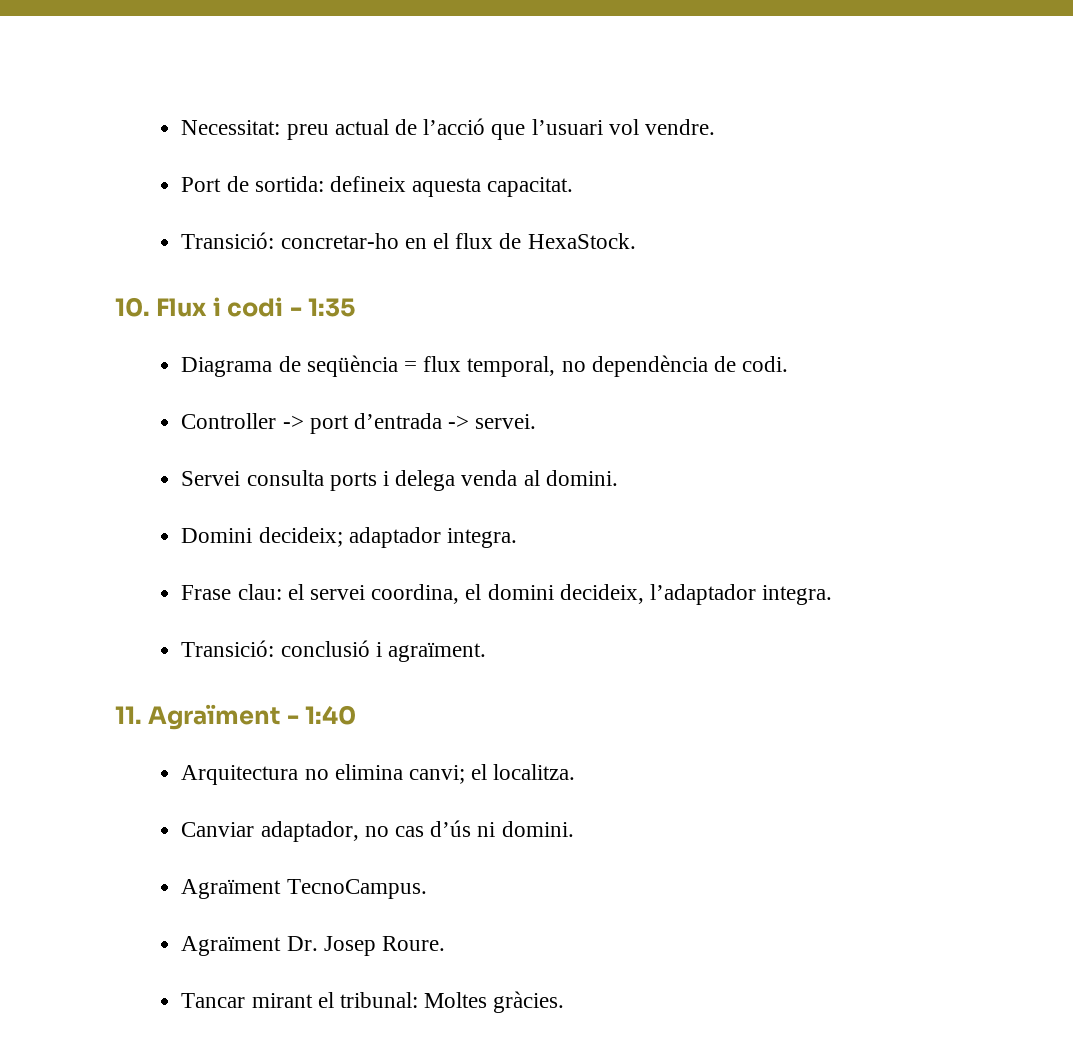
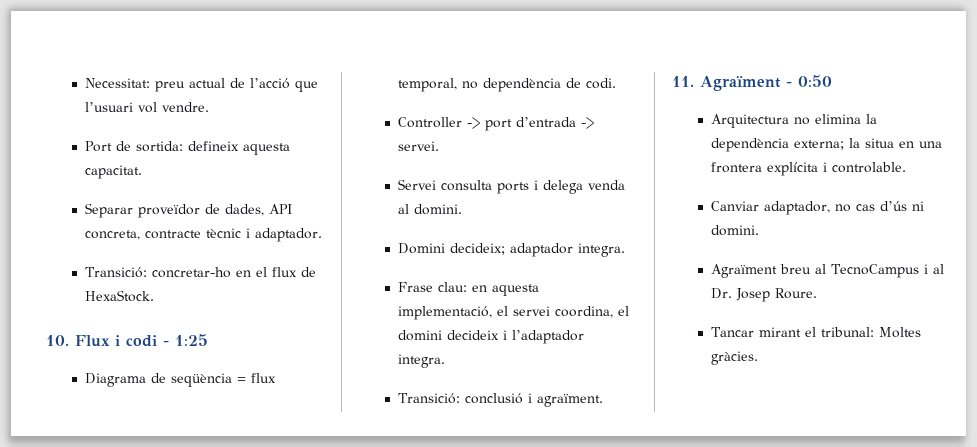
+ Separar proveïdor de dades, API concreta, contracte tècnic i adaptador.
- 10. Flux i codi - 1:35
+ 10. Flux i codi - 1:25
- Frase clau: el servei coordina, el domini decideix, l’adaptador integra.
+ Frase clau: en aquesta implementació, el servei coordina, el domini decideix i l’adaptador integra.
- 11. Agraïment - 1:40
+ 11. Agraïment - 0:50
- Arquitectura no elimina canvi; el localitza.
+ Arquitectura no elimina la dependència externa; la situa en una frontera explícita i controlable.
- Agraïment TecnoCampus.
- Agraïment Dr. Josep Roure.
+ Agraïment breu al TecnoCampus i al Dr. Josep Roure.

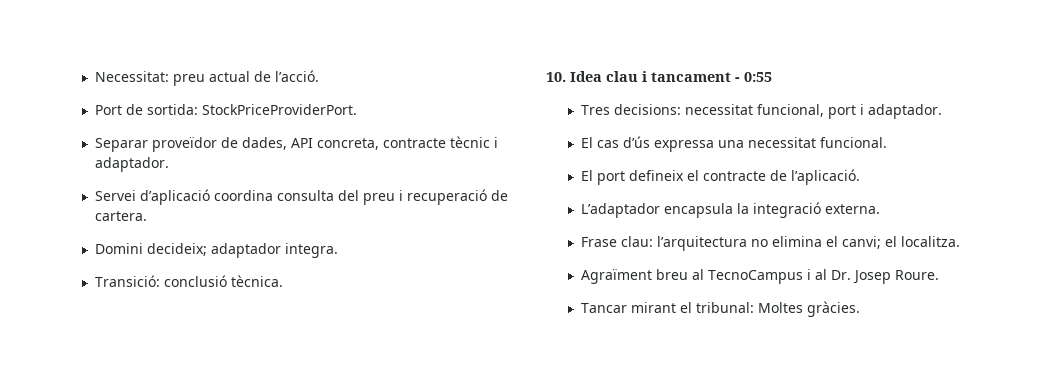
- Necessitat: preu actual de l’acció que l’usuari vol vendre.
+ Necessitat: preu actual de l’acció.
- Port de sortida: defineix aquesta capacitat.
+ Port de sortida: StockPriceProviderPort.
- Transició: concretar-ho en el flux de HexaStock.
- 10. Flux i codi - 1:25
- Diagrama de seqüència = flux temporal, no dependència de codi.
- Controller -> port d’entrada -> servei.
- Servei consulta ports i delega venda al domini.
+ Servei d’aplicació coordina consulta del preu i recuperació de cartera.
  Domini decideix; adaptador integra.
- Frase clau: en aquesta implementació, el servei coordina, el domini decideix i l’adaptador integra.
- Transició: conclusió i agraïment.
- 11. Agraïment - 0:50
- Arquitectura no elimina la dependència externa; la situa en una frontera explícita i controlable.
- Canviar adaptador, no cas d’ús ni domini.
+ Transició: conclusió tècnica.
+ 10. Idea clau i tancament - 0:55
+ Tres decisions: necessitat funcional, port i adaptador.
+ El cas d’ús expressa una necessitat funcional.
+ El port defineix el contracte de l’aplicació.
+ L’adaptador encapsula la integració externa.
+ Frase clau: l’arquitectura no elimina el canvi; el localitza.

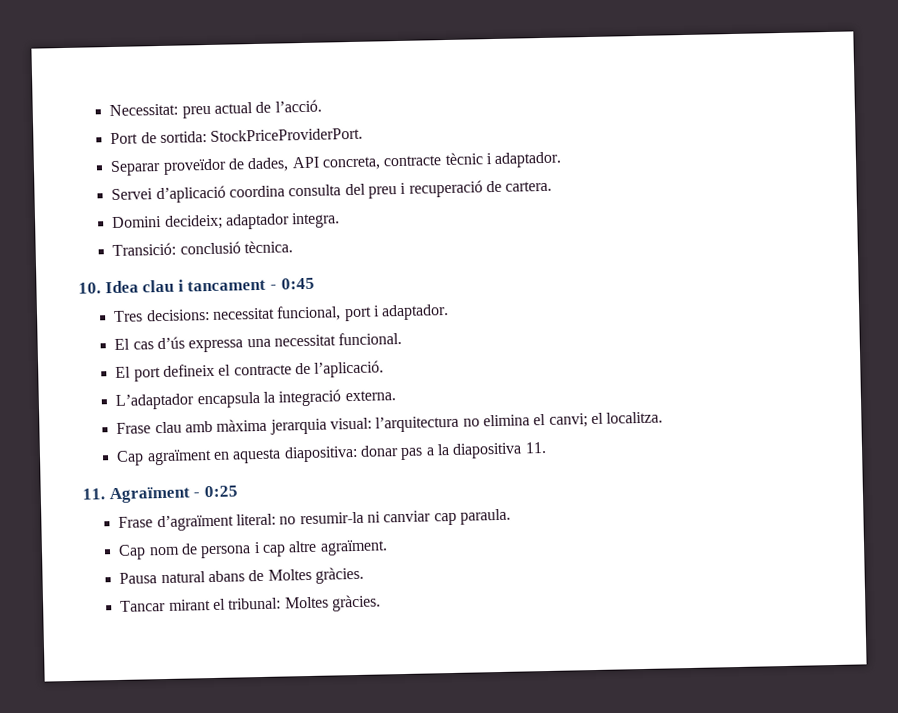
- 10. Idea clau i tancament - 0:55
+ 10. Idea clau i tancament - 0:45
- Frase clau: l’arquitectura no elimina el canvi; el localitza.
+ Frase clau amb màxima jerarquia visual: l’arquitectura no elimina el canvi; el localitza.
- Agraïment breu al TecnoCampus i al Dr. Josep Roure.
+ Cap agraïment en aquesta diapositiva: donar pas a la diapositiva 11.
+ 11. Agraïment - 0:25
+ Frase d’agraïment literal: no resumir-la ni canviar cap paraula.
+ Cap nom de persona i cap altre agraïment.
+ Pausa natural abans de Moltes gràcies.

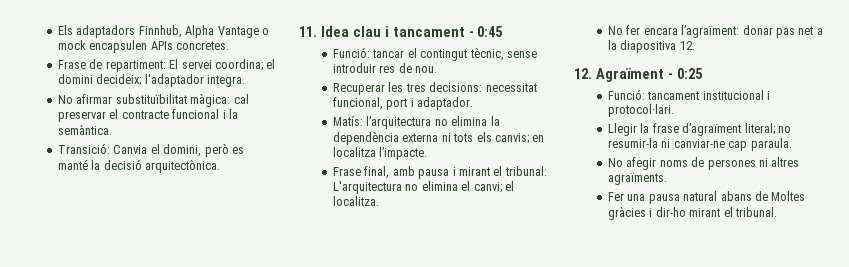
- Necessitat: preu actual de l’acció.
- Port de sortida: StockPriceProviderPort.
- Separar proveïdor de dades, API concreta, contracte tècnic i adaptador.
- Servei d’aplicació coordina consulta del preu i recuperació de cartera.
- Domini decideix; adaptador integra.
- Transició: conclusió tècnica.
- 10. Idea clau i tancament - 0:45
+ Els adaptadors Finnhub, Alpha Vantage o mock encapsulen APIs concretes.
+ Frase de repartiment: El servei coordina; el domini decideix; l'adaptador integra.
+ No afirmar substituïbilitat màgica: cal preservar el contracte funcional i la semàntica.
+ Transició: Canvia el domini, però es manté la decisió arquitectònica.
+ 11. Idea clau i tancament - 0:45
- Tres decisions: necessitat funcional, port i adaptador.
+ Funció: tancar el contingut tècnic, sense introduir res de nou.
+ Recuperar les tres decisions: necessitat funcional, port i adaptador.
- El cas d’ús expressa una necessitat funcional.
- El port defineix el contracte de l’aplicació.
- L’adaptador encapsula la integració externa.
- Frase clau amb màxima jerarquia visual: l’arquitectura no elimina el canvi; el localitza.
+ Matís: l’arquitectura no elimina la dependència externa ni tots els canvis; en localitza l’impacte.
+ Frase final, amb pausa i mirant el tribunal: L'arquitectura no elimina el canvi; el localitza.
- Cap agraïment en aquesta diapositiva: donar pas a la diapositiva 11.
- 11. Agraïment - 0:25
+ No fer encara l’agraïment: donar pas net a la diapositiva 12.
+ 12. Agraïment - 0:25
- Frase d’agraïment literal: no resumir-la ni canviar cap paraula.
+ Funció: tancament institucional i protocol·lari.
+ Llegir la frase d’agraïment literal; no resumir-la ni canviar-ne cap paraula.
- Cap nom de persona i cap altre agraïment.
- Pausa natural abans de Moltes gràcies.
- Tancar mirant el tribunal: Moltes gràcies.
+ No afegir noms de persones ni altres agraïments.
+ Fer una pausa natural abans de Moltes gràcies i dir-ho mirant el tribunal.

